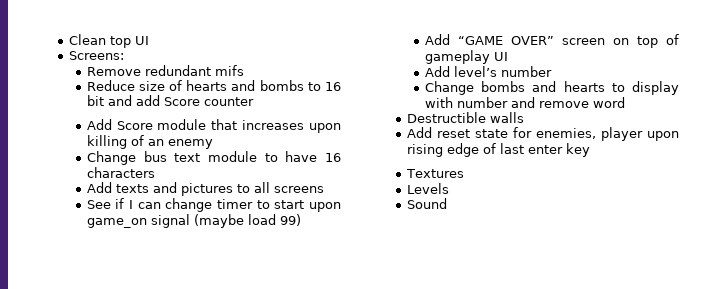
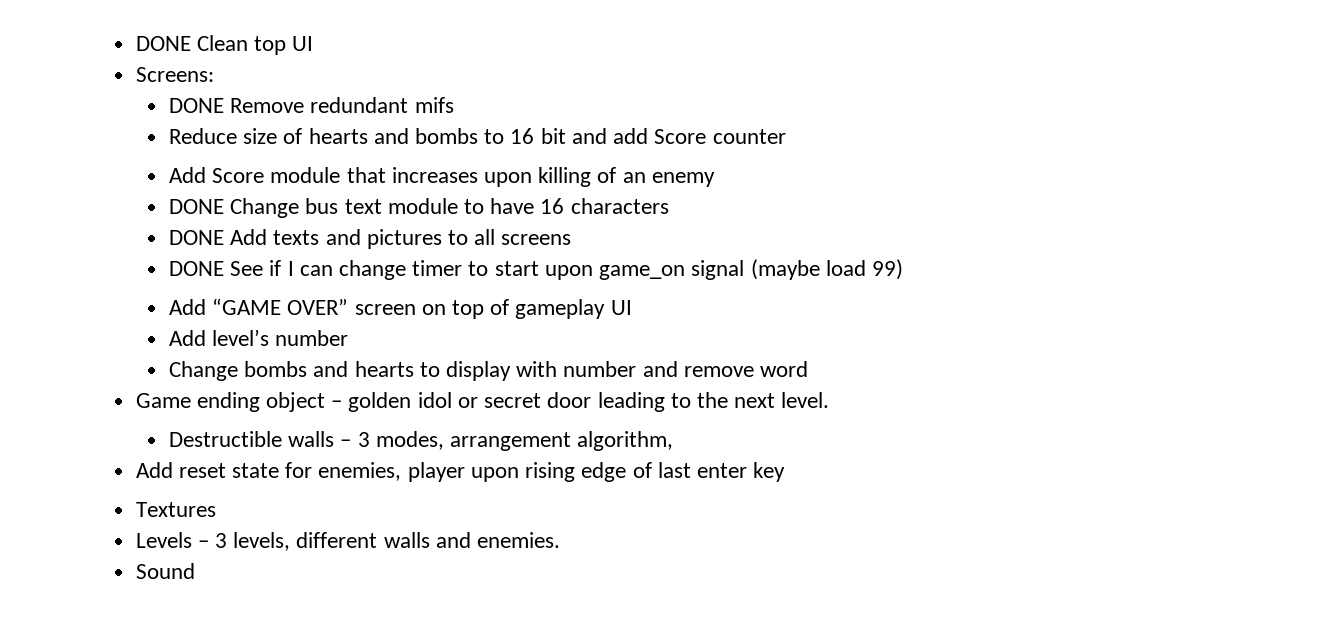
- Clean top UI
+ DONE Clean top UI
- Remove redundant mifs
+ DONE Remove redundant mifs
- Change bus text module to have 16 characters
+ DONE Change bus text module to have 16 characters
- Add texts and pictures to all screens
+ DONE Add texts and pictures to all screens
- See if I can change timer to start upon game_on signal (maybe load 99)
+ DONE See if I can change timer to start upon game_on signal (maybe load 99)
- Destructible walls
+ Game ending object – golden idol or secret door leading to the next level.
+ Destructible walls – 3 modes, arrangement algorithm,
- Levels
+ Levels – 3 levels, different walls and enemies.

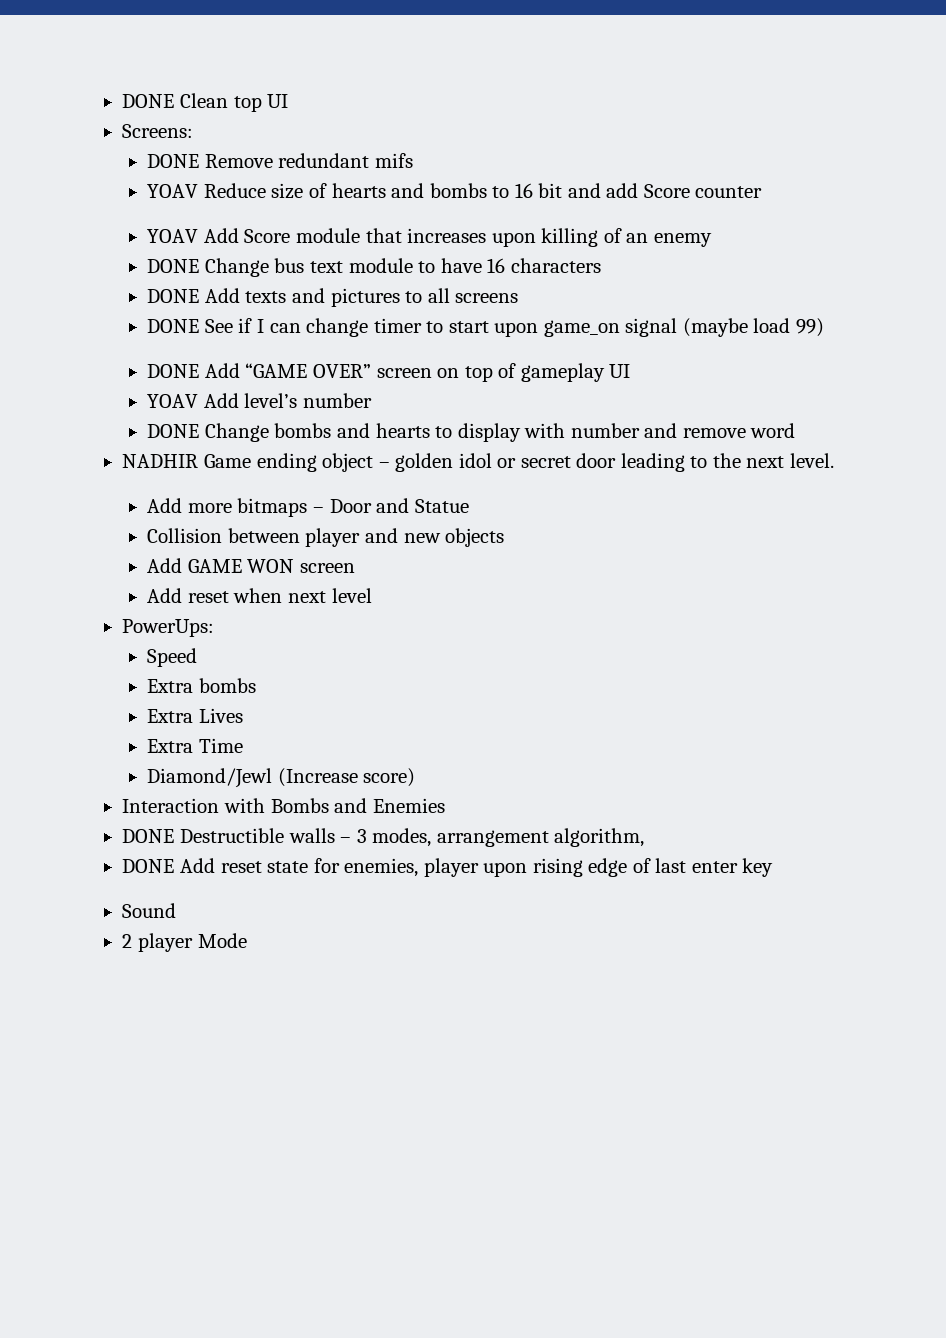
- Reduce size of hearts and bombs to 16 bit and add Score counter
+ YOAV Reduce size of hearts and bombs to 16 bit and add Score counter
- Add Score module that increases upon killing of an enemy
+ YOAV Add Score module that increases upon killing of an enemy
- Add “GAME OVER” screen on top of gameplay UI
+ DONE Add “GAME OVER” screen on top of gameplay UI
- Add level’s number
+ YOAV Add level’s number
- Change bombs and hearts to display with number and remove word
+ DONE Change bombs and hearts to display with number and remove word
- Game ending object – golden idol or secret door leading to the next level.
+ NADHIR Game ending object – golden idol or secret door leading to the next level.
- Destructible walls – 3 modes, arrangement algorithm,
+ Add more bitmaps – Door and Statue
+ Collision between player and new objects
+ Add GAME WON screen
+ Add reset when next level
+ PowerUps:
+ Speed
+ Extra bombs
+ Extra Lives
+ Extra Time
+ Diamond/Jewl (Increase score)
+ Interaction with Bombs and Enemies
+ DONE Destructible walls – 3 modes, arrangement algorithm,
- Add reset state for enemies, player upon rising edge of last enter key
+ DONE Add reset state for enemies, player upon rising edge of last enter key
- Textures
- Levels – 3 levels, different walls and enemies.
  Sound
+ 2 player Mode

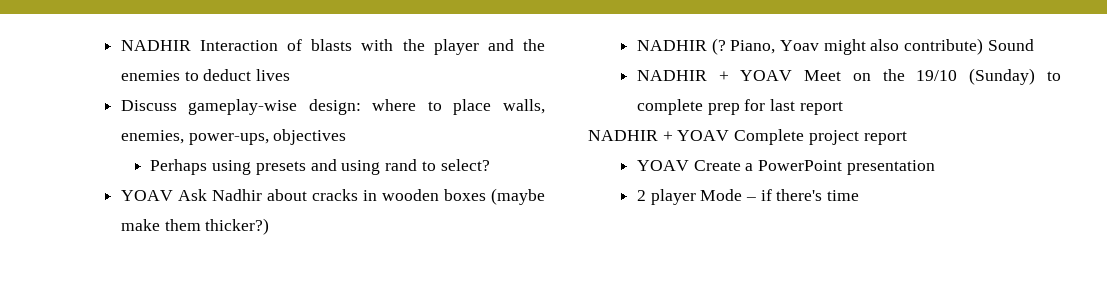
- DONE Clean top UI
- Screens:
- DONE Remove redundant mifs
- YOAV Reduce size of hearts and bombs to 16 bit and add Score counter
- YOAV Add Score module that increases upon killing of an enemy
- DONE Change bus text module to have 16 characters
- DONE Add texts and pictures to all screens
- DONE See if I can change timer to start upon game_on signal (maybe load 99)
- DONE Add “GAME OVER” screen on top of gameplay UI
- YOAV Add level’s number
- DONE Change bombs and hearts to display with number and remove word
- NADHIR Game ending object – golden idol or secret door leading to the next level.
- Add more bitmaps – Door and Statue
- Collision between player and new objects
- Add GAME WON screen
- Add reset when next level
- PowerUps:
- Speed
- Extra bombs
- Extra Lives
- Extra Time
- Diamond/Jewl (Increase score)
- Interaction with Bombs and Enemies
- DONE Destructible walls – 3 modes, arrangement algorithm,
- DONE Add reset state for enemies, player upon rising edge of last enter key
- Sound
+ NADHIR Interaction of blasts with the player and the enemies to deduct lives
+ Discuss gameplay-wise design: where to place walls, enemies, power-ups, objectives
+ Perhaps using presets and using rand to select?
+ YOAV Ask Nadhir about cracks in wooden boxes (maybe make them thicker?)
+ NADHIR (? Piano, Yoav might also contribute) Sound
+ NADHIR + YOAV Meet on the 19/10 (Sunday) to complete prep for last report
+ NADHIR + YOAV Complete project report
+ YOAV Create a PowerPoint presentation
- 2 player Mode
+ 2 player Mode – if there's time

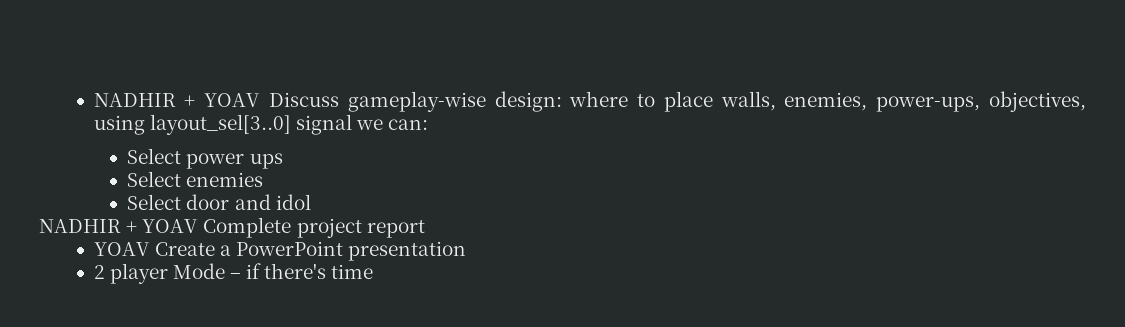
- NADHIR Interaction of blasts with the player and the enemies to deduct lives
- Discuss gameplay-wise design: where to place walls, enemies, power-ups, objectives
- Perhaps using presets and using rand to select?
- YOAV Ask Nadhir about cracks in wooden boxes (maybe make them thicker?)
- NADHIR (? Piano, Yoav might also contribute) Sound
- NADHIR + YOAV Meet on the 19/10 (Sunday) to complete prep for last report
+ NADHIR + YOAV Discuss gameplay-wise design: where to place walls, enemies, power-ups, objectives, using layout_sel[3..0] signal we can:
+ Select power ups
+ Select enemies
+ Select door and idol

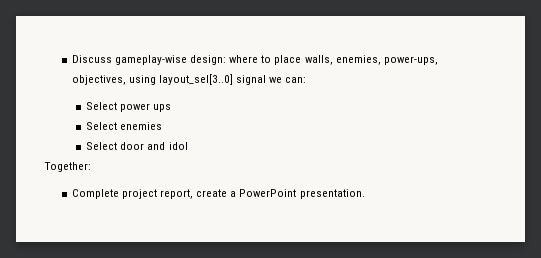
- NADHIR + YOAV Discuss gameplay-wise design: where to place walls, enemies, power-ups, objectives, using layout_sel[3..0] signal we can:
+ Discuss gameplay-wise design: where to place walls, enemies, power-ups, objectives, using layout_sel[3..0] signal we can:
- NADHIR + YOAV Complete project report
- YOAV Create a PowerPoint presentation
- 2 player Mode – if there's time
+ Together:
+ Complete project report, create a PowerPoint presentation.

